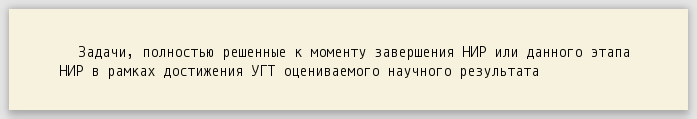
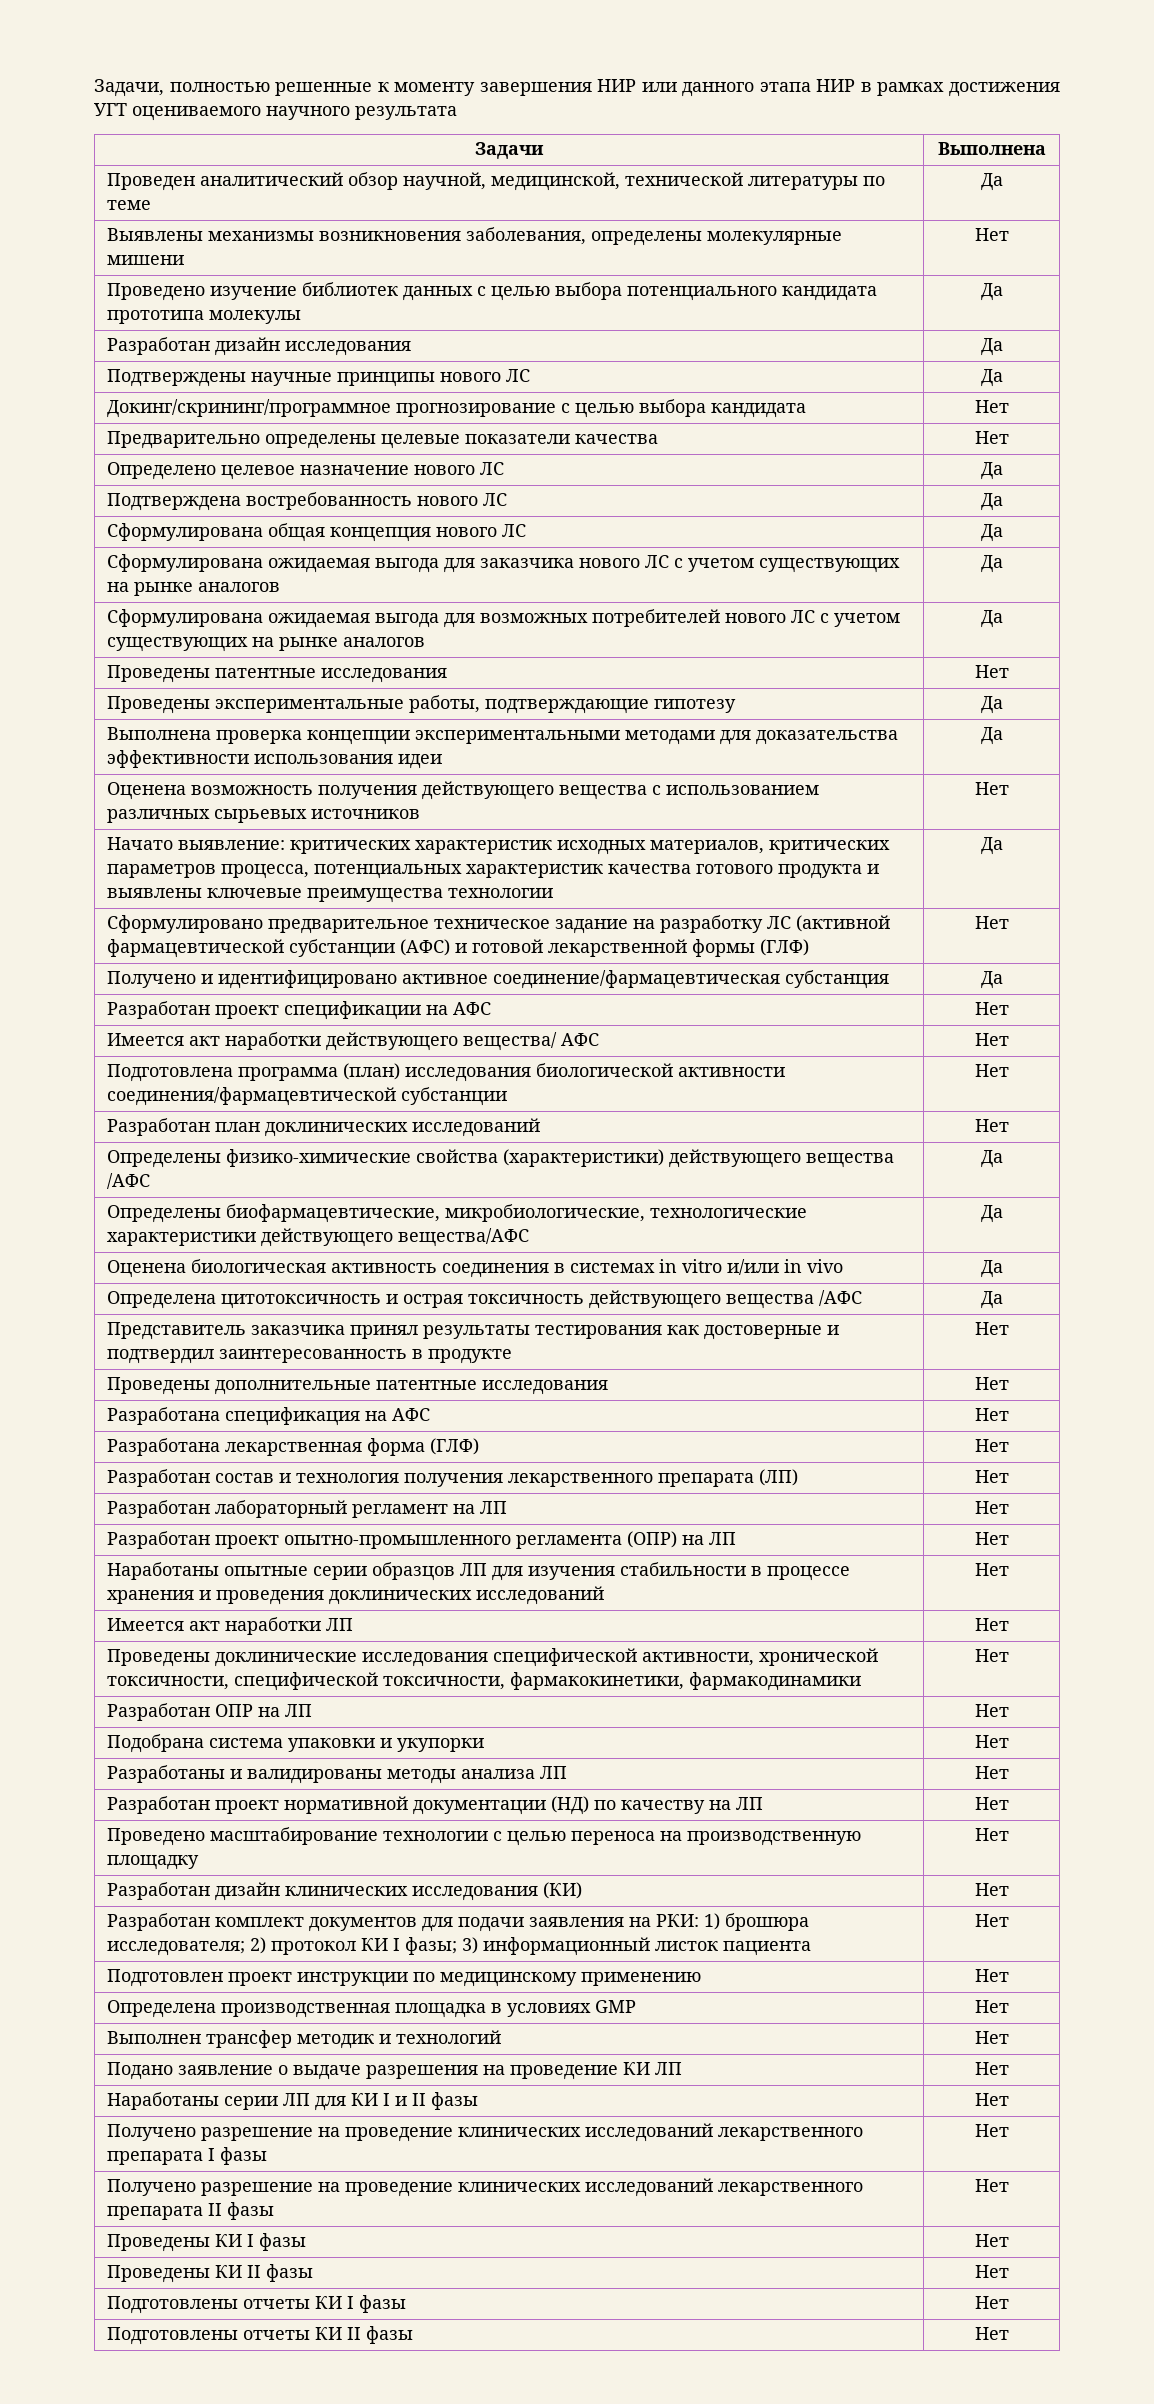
+ Задачи | Выполнена
+ Проведен аналитический обзор научной, медицинской, технической литературы по теме | Да
+ Выявлены механизмы возникновения заболевания, определены молекулярные мишени | Нет
+ Проведено изучение библиотек данных с целью выбора потенциального кандидата прототипа молекулы | Да
+ Разработан дизайн исследования | Да
+ Подтверждены научные принципы нового ЛС | Да
+ Докинг/скрининг/программное прогнозирование с целью выбора кандидата | Нет
+ Предварительно определены целевые показатели качества | Нет
+ Определено целевое назначение нового ЛС | Да
+ Подтверждена востребованность нового ЛС | Да
+ Сформулирована общая концепция нового ЛС | Да
+ Сформулирована ожидаемая выгода для заказчика нового ЛС с учетом существующих на рынке аналогов | Да
+ Сформулирована ожидаемая выгода для возможных потребителей нового ЛС с учетом существующих на рынке аналогов | Да
+ Проведены патентные исследования | Нет
+ Проведены экспериментальные работы, подтверждающие гипотезу | Да
+ Выполнена проверка концепции экспериментальными методами для доказательства эффективности использования идеи | Да
+ Оценена возможность получения действующего вещества с использованием различных сырьевых источников | Нет
+ Начато выявление: критических характеристик исходных материалов, критических параметров процесса, потенциальных характеристик качества готового продукта и выявлены ключевые преимущества технологии | Да
+ Сформулировано предварительное техническое задание на разработку ЛС (активной фармацевтической субстанции (АФС) и готовой лекарственной формы (ГЛФ) | Нет
+ Получено и идентифицировано активное соединение/фармацевтическая субстанция | Да
+ Разработан проект спецификации на АФС | Нет
+ Имеется акт наработки действующего вещества/ АФС | Нет
+ Подготовлена программа (план) исследования биологической активности соединения/фармацевтической субстанции | Нет
+ Разработан план доклинических исследований | Нет
+ Определены физико-химические свойства (характеристики) действующего вещества /АФС | Да
+ Определены биофармацевтические, микробиологические, технологические характеристики действующего вещества/АФС | Да
+ Оценена биологическая активность соединения в системах in vitro и/или in vivo | Да
+ Определена цитотоксичность и острая токсичность действующего вещества /АФС | Да
+ Представитель заказчика принял результаты тестирования как достоверные и подтвердил заинтересованность в продукте | Нет
+ Проведены дополнительные патентные исследования | Нет
+ Разработана спецификация на АФС | Нет
+ Разработана лекарственная форма (ГЛФ) | Нет
+ Разработан состав и технология получения лекарственного препарата (ЛП) | Нет
+ Разработан лабораторный регламент на ЛП | Нет
+ Разработан проект опытно-промышленного регламента (ОПР) на ЛП | Нет
+ Наработаны опытные серии образцов ЛП для изучения стабильности в процессе хранения и проведения доклинических исследований | Нет
+ Имеется акт наработки ЛП | Нет
+ Проведены доклинические исследования специфической активности, хронической токсичности, специфической токсичности, фармакокинетики, фармакодинамики | Нет
+ Разработан ОПР на ЛП | Нет
+ Подобрана система упаковки и укупорки | Нет
+ Разработаны и валидированы методы анализа ЛП | Нет
+ Разработан проект нормативной документации (НД) по качеству на ЛП | Нет
+ Проведено масштабирование технологии с целью переноса на производственную площадку | Нет
+ Разработан дизайн клинических исследования (КИ) | Нет
+ Разработан комплект документов для подачи заявления на РКИ: 1) брошюра исследователя; 2) протокол КИ I фазы; 3) информационный листок пациента | Нет
+ Подготовлен проект инструкции по медицинскому применению | Нет
+ Определена производственная площадка в условиях GMP | Нет
+ Выполнен трансфер методик и технологий | Нет
+ Подано заявление о выдаче разрешения на проведение КИ ЛП | Нет
+ Наработаны серии ЛП для КИ I и II фазы | Нет
+ Получено разрешение на проведение клинических исследований лекарственного препарата I фазы | Нет
+ Получено разрешение на проведение клинических исследований лекарственного препарата II фазы | Нет
+ Проведены КИ I фазы | Нет
+ Проведены КИ II фазы | Нет
+ Подготовлены отчеты КИ I фазы | Нет
+ Подготовлены отчеты КИ II фазы | Нет

